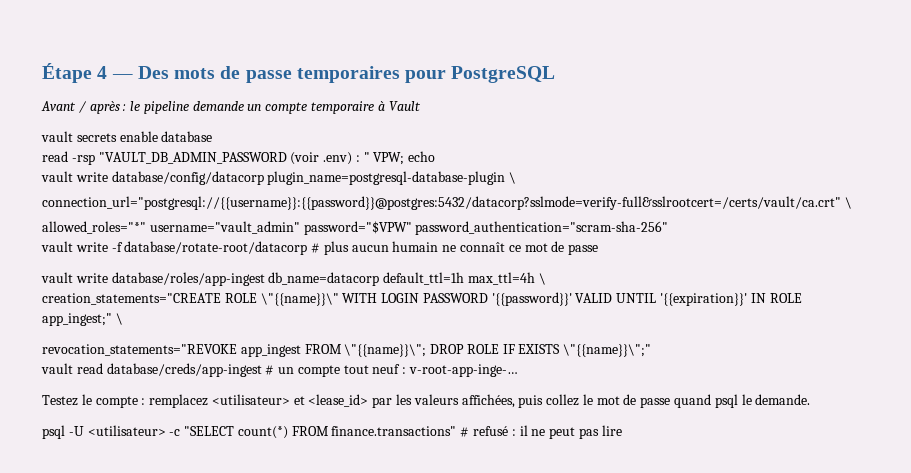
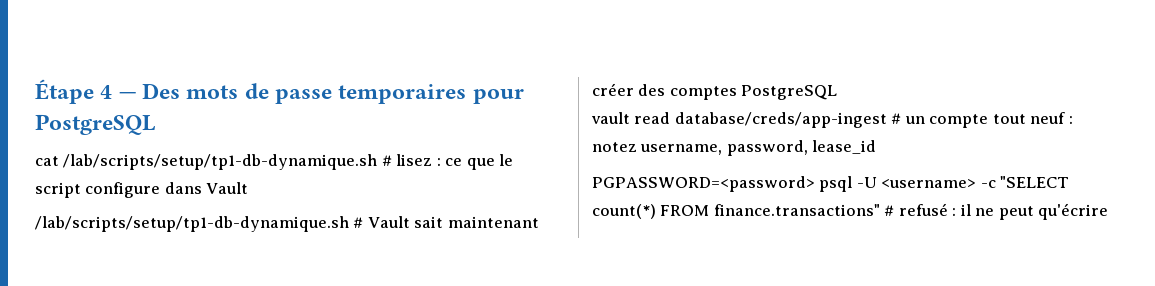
- Avant / après : le pipeline demande un compte temporaire à Vault
- vault secrets enable database
- read -rsp "VAULT_DB_ADMIN_PASSWORD (voir .env) : " VPW; echo
- vault write database/config/datacorp plugin_name=postgresql-database-plugin \
- connection_url="postgresql://{{username}}:{{password}}@postgres:5432/datacorp?sslmode=verify-full&sslrootcert=/certs/vault/ca.crt" \
- allowed_roles="*" username="vault_admin" password="$VPW" password_authentication="scram-sha-256"
- vault write -f database/rotate-root/datacorp # plus aucun humain ne connaît ce mot de passe
- vault write database/roles/app-ingest db_name=datacorp default_ttl=1h max_ttl=4h \
- creation_statements="CREATE ROLE \"{{name}}\" WITH LOGIN PASSWORD '{{password}}' VALID UNTIL '{{expiration}}' IN ROLE app_ingest;" \
- revocation_statements="REVOKE app_ingest FROM \"{{name}}\"; DROP ROLE IF EXISTS \"{{name}}\";"
+ cat /lab/scripts/setup/tp1-db-dynamique.sh # lisez : ce que le script configure dans Vault
+ /lab/scripts/setup/tp1-db-dynamique.sh # Vault sait maintenant créer des comptes PostgreSQL
- vault read database/creds/app-ingest # un compte tout neuf : v-root-app-inge-…
- Testez le compte : remplacez <utilisateur> et <lease_id> par les valeurs affichées, puis collez le mot de passe quand psql le demande.
- psql -U <utilisateur> -c "SELECT count(*) FROM finance.transactions" # refusé : il ne peut pas lire
+ vault read database/creds/app-ingest # un compte tout neuf : notez username, password, lease_id
+ PGPASSWORD=<password> psql -U <username> -c "SELECT count(*) FROM finance.transactions" # refusé : il ne peut qu'écrire

